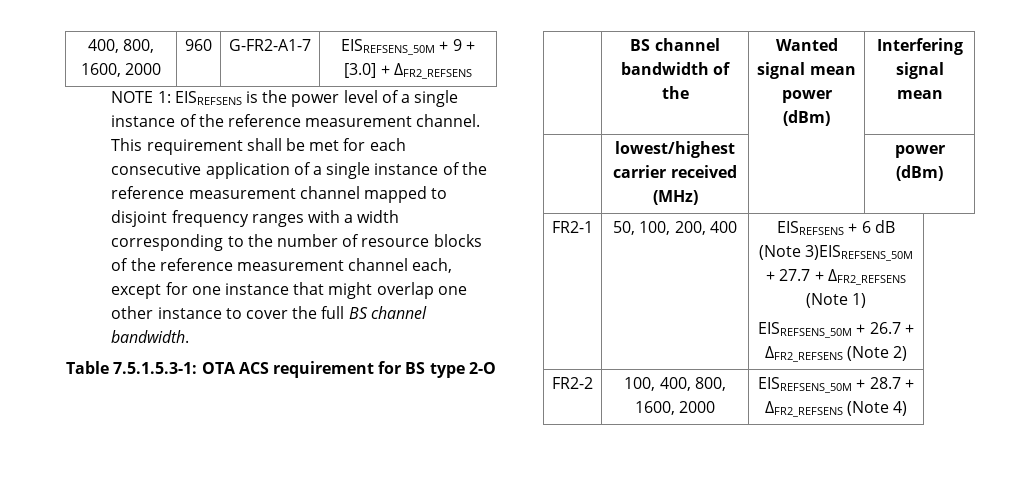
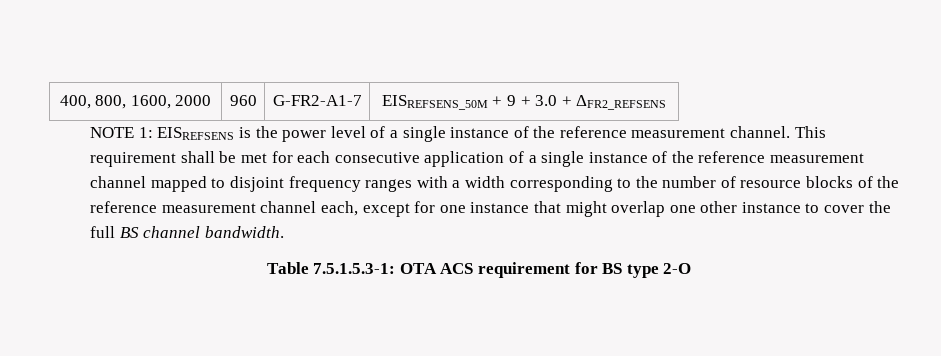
- 400, 800, 1600, 2000 | 960 | G-FR2-A1-7 | EISREFSENS_50M + 9 + [3.0] + ΔFR2_REFSENS
+ 400, 800, 1600, 2000 | 960 | G-FR2-A1-7 | EISREFSENS_50M + 9 + 3.0 + ΔFR2_REFSENS
- | BS channel bandwidth of the | Wanted signal mean power (dBm) | Interfering signal mean
- | lowest/highest carrier received (MHz) | | power (dBm)
- FR2-1 | 50, 100, 200, 400 | EISREFSENS + 6 dB (Note 3)EISREFSENS_50M + 27.7 + ΔFR2_REFSENS (Note 1)
- EISREFSENS_50M + 26.7 + ΔFR2_REFSENS (Note 2)
- FR2-2 | 100, 400, 800, 1600, 2000 | EISREFSENS_50M + 28.7 + ΔFR2_REFSENS (Note 4)

